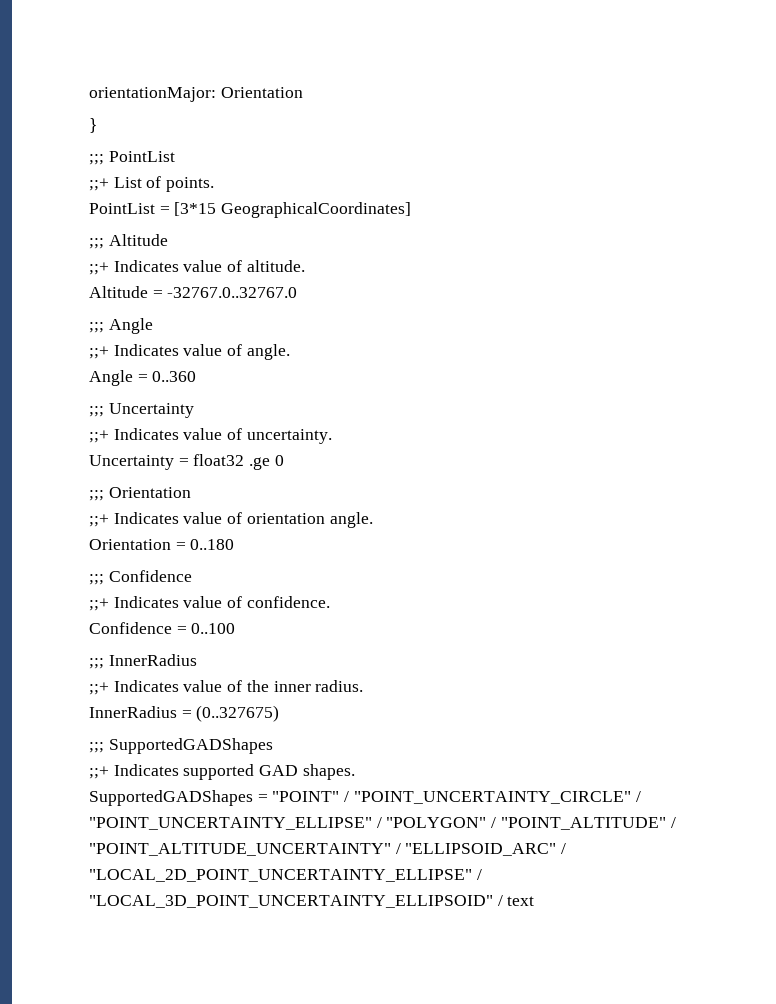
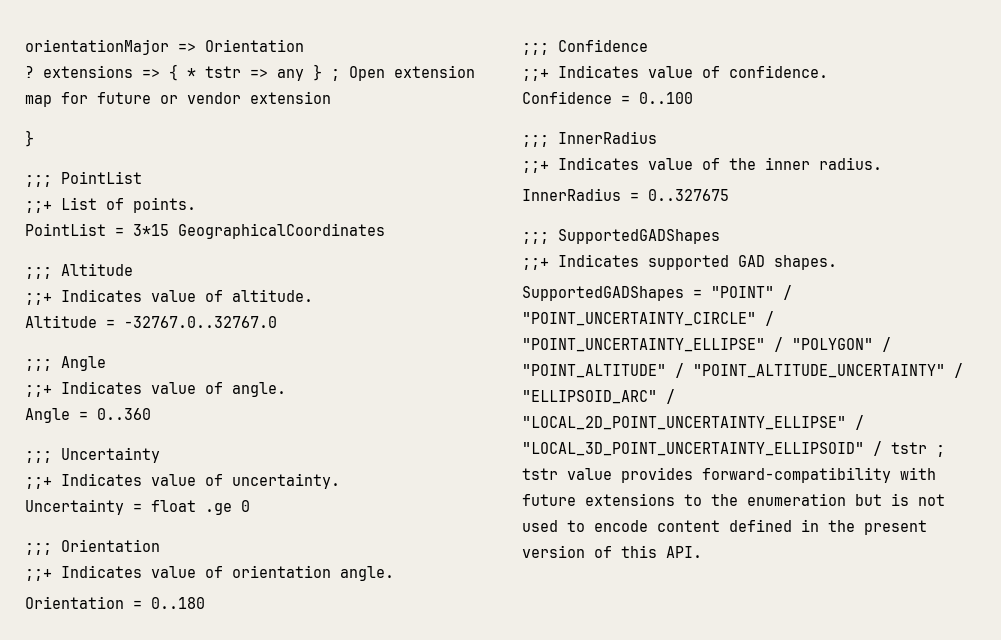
- orientationMajor: Orientation
+ orientationMajor => Orientation
+ ? extensions => { * tstr => any } ; Open extension map for future or vendor extension
- PointList = [3*15 GeographicalCoordinates]
+ PointList = 3*15 GeographicalCoordinates
- Uncertainty = float32 .ge 0
+ Uncertainty = float .ge 0
- InnerRadius = (0..327675)
+ InnerRadius = 0..327675
- SupportedGADShapes = "POINT" / "POINT_UNCERTAINTY_CIRCLE" / "POINT_UNCERTAINTY_ELLIPSE" / "POLYGON" / "POINT_ALTITUDE" / "POINT_ALTITUDE_UNCERTAINTY" / "ELLIPSOID_ARC" / "LOCAL_2D_POINT_UNCERTAINTY_ELLIPSE" / "LOCAL_3D_POINT_UNCERTAINTY_ELLIPSOID" / text
+ SupportedGADShapes = "POINT" / "POINT_UNCERTAINTY_CIRCLE" / "POINT_UNCERTAINTY_ELLIPSE" / "POLYGON" / "POINT_ALTITUDE" / "POINT_ALTITUDE_UNCERTAINTY" / "ELLIPSOID_ARC" / "LOCAL_2D_POINT_UNCERTAINTY_ELLIPSE" / "LOCAL_3D_POINT_UNCERTAINTY_ELLIPSOID" / tstr ; tstr value provides forward-compatibility with future extensions to the enumeration but is not used to encode content defined in the present version of this API.

